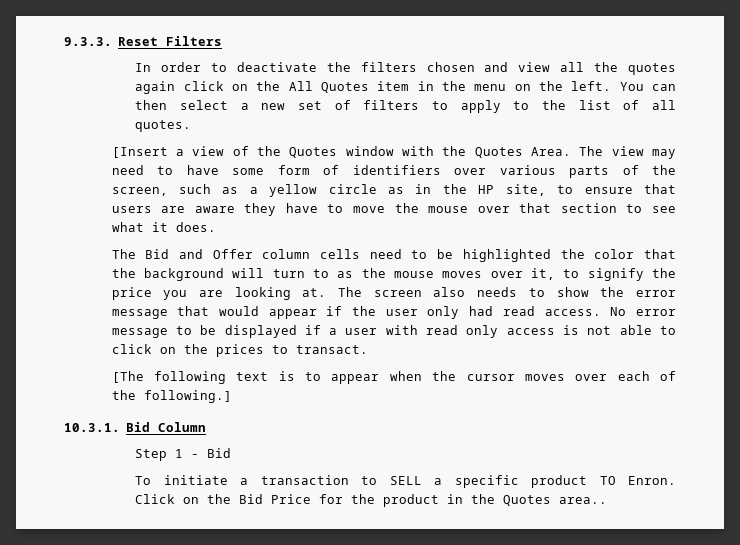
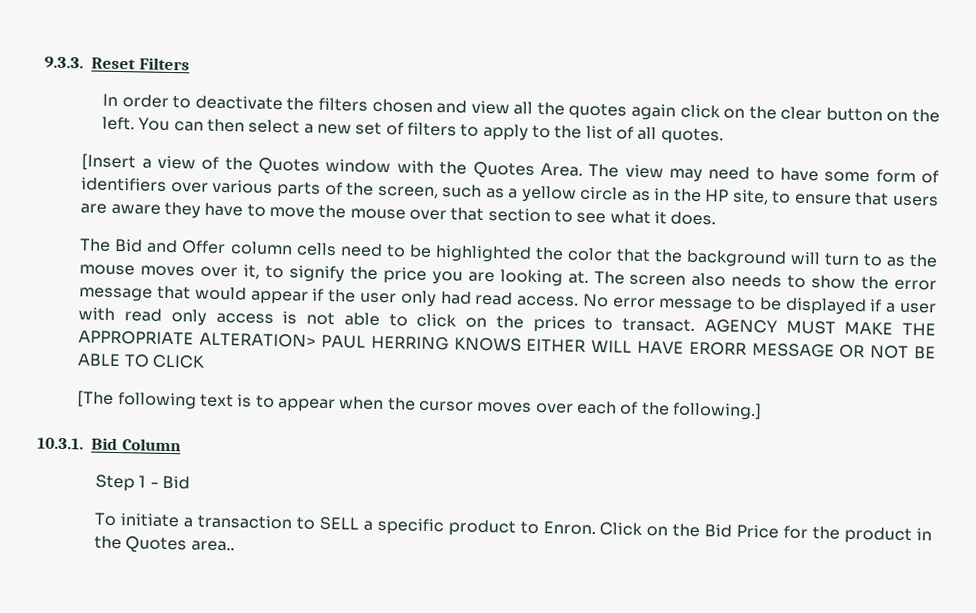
- In order to deactivate the filters chosen and view all the quotes again click on the All Quotes item in the menu on the left.
+ In order to deactivate the filters chosen and view all the quotes again click on the clear button on the left.
+ AGENCY MUST MAKE THE APPROPRIATE ALTERATION> PAUL HERRING KNOWS EITHER WILL HAVE ERORR MESSAGE OR NOT BE ABLE TO CLICK
- To initiate a transaction to SELL a specific product TO Enron.
+ To initiate a transaction to SELL a specific product to Enron.

